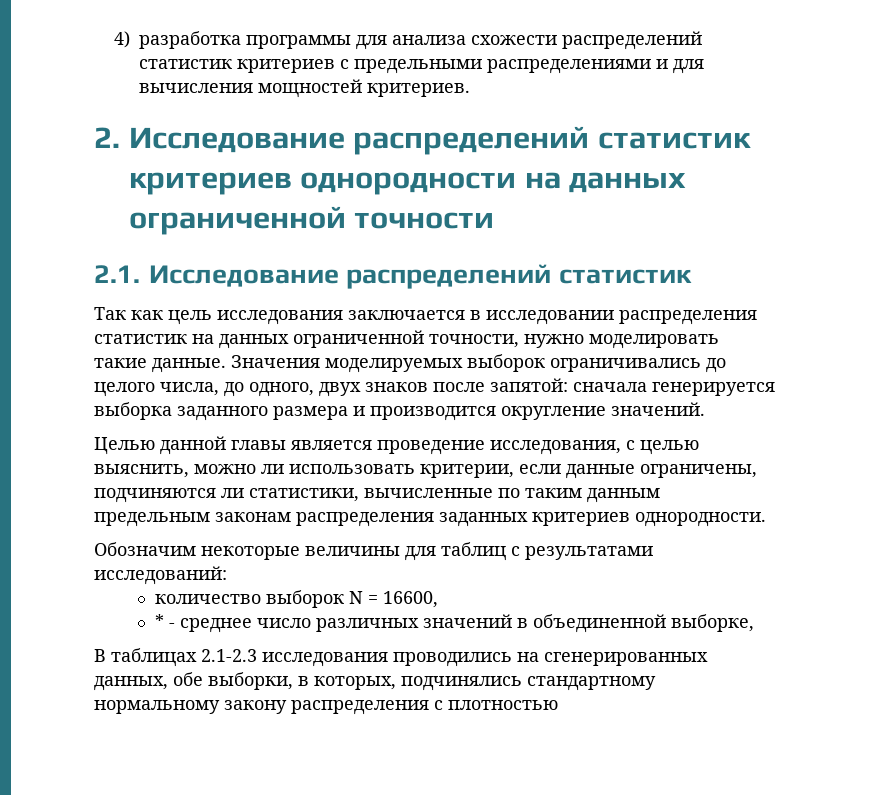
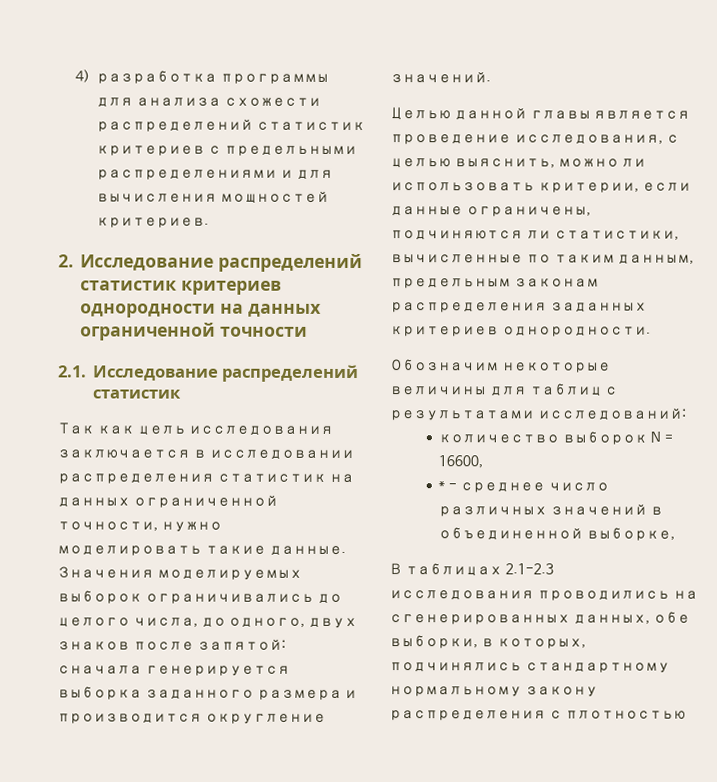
- Целью данной главы является проведение исследования, с целью выяснить, можно ли использовать критерии, если данные ограничены, подчиняются ли статистики, вычисленные по таким данным предельным законам распределения заданных критериев однородности.
+ Целью данной главы является проведение исследования, с целью выяснить, можно ли использовать критерии, если данные ограничены, подчиняются ли статистики, вычисленные по таким данным, предельным законам распределения заданных критериев однородности.

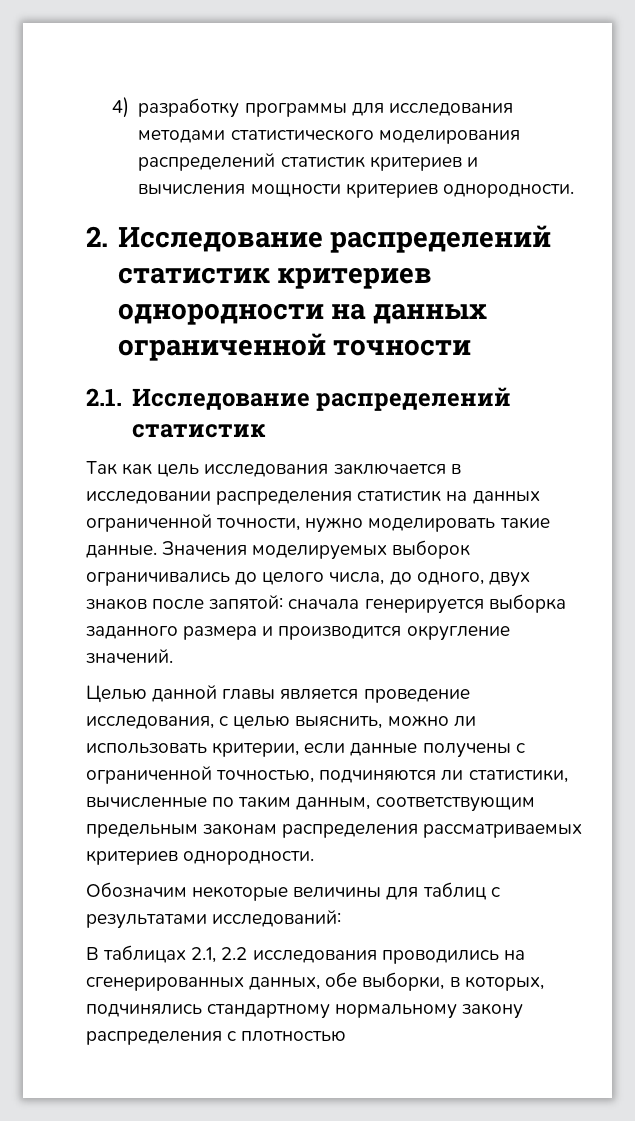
- 4) разработка программы для анализа схожести распределений статистик критериев с предельными распределениями и для вычисления мощностей критериев.
+ 4) разработку программы для исследования методами статистического моделирования распределений статистик критериев и вычисления мощности критериев однородности.
- Целью данной главы является проведение исследования, с целью выяснить, можно ли использовать критерии, если данные ограничены, подчиняются ли статистики, вычисленные по таким данным, предельным законам распределения заданных критериев однородности.
+ Целью данной главы является проведение исследования, с целью выяснить, можно ли использовать критерии, если данные получены с ограниченной точностью, подчиняются ли статистики, вычисленные по таким данным, соответствующим предельным законам распределения рассматриваемых критериев однородности.
- количество выборок N = 16600,
- * - среднее число различных значений в объединенной выборке,
- В таблицах 2.1-2.3 исследования проводились на сгенерированных данных, обе выборки, в которых, подчинялись стандартному нормальному закону распределения с плотностью
+ В таблицах 2.1, 2.2 исследования проводились на сгенерированных данных, обе выборки, в которых, подчинялись стандартному нормальному закону распределения с плотностью

